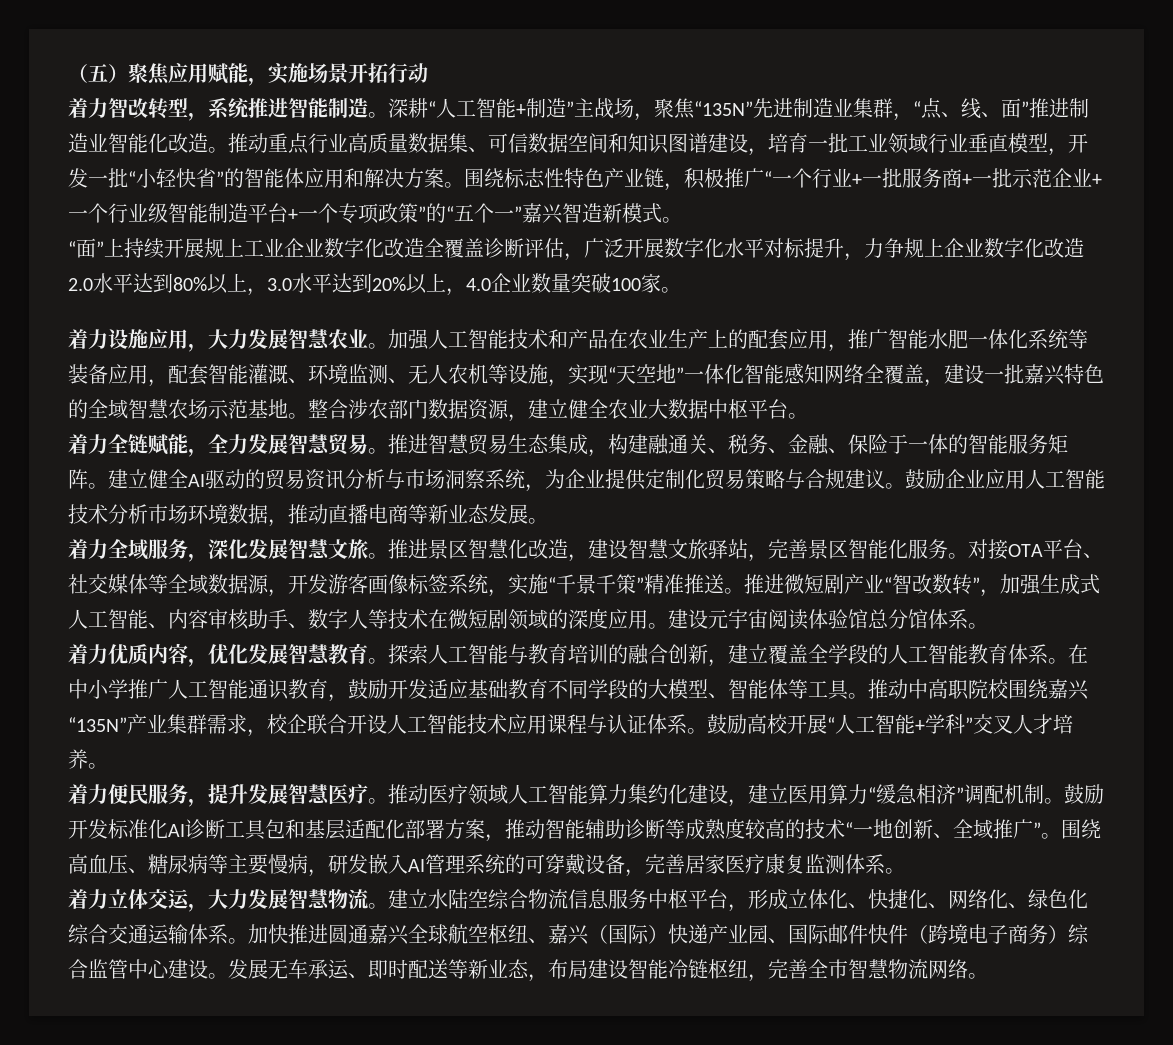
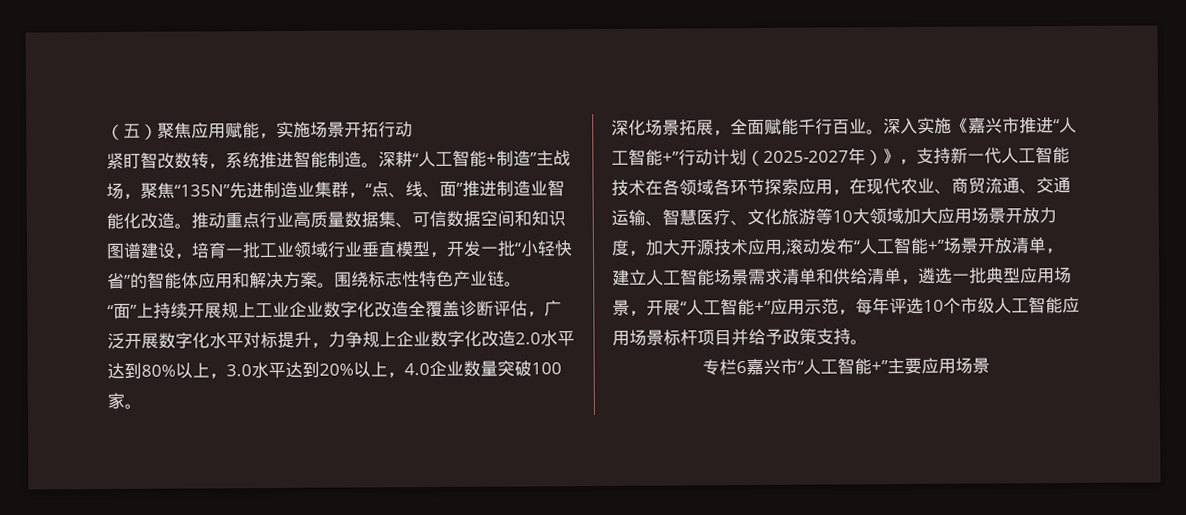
- 着力智改转型，系统推进智能制造。
+ 紧盯智改数转，系统推进智能制造。
- 围绕标志性特色产业链，积极推广“一个行业+一批服务商+一批示范企业+一个行业级智能制造平台+一个专项政策”的“五个一”嘉兴智造新模式。
+ 围绕标志性特色产业链。
- 着力设施应用，大力发展智慧农业。加强人工智能技术和产品在农业生产上的配套应用，推广智能水肥一体化系统等装备应用，配套智能灌溉、环境监测、无人农机等设施，实现“天空地”一体化智能感知网络全覆盖，建设一批嘉兴特色的全域智慧农场示范基地。整合涉农部门数据资源，建立健全农业大数据中枢平台。
- 着力全链赋能，全力发展智慧贸易。推进智慧贸易生态集成，构建融通关、税务、金融、保险于一体的智能服务矩阵。建立健全AI驱动的贸易资讯分析与市场洞察系统，为企业提供定制化贸易策略与合规建议。鼓励企业应用人工智能技术分析市场环境数据，推动直播电商等新业态发展。
- 着力全域服务，深化发展智慧文旅。推进景区智慧化改造，建设智慧文旅驿站，完善景区智能化服务。对接OTA平台、社交媒体等全域数据源，开发游客画像标签系统，实施“千景千策”精准推送。推进微短剧产业“智改数转”，加强生成式人工智能、内容审核助手、数字人等技术在微短剧领域的深度应用。建设元宇宙阅读体验馆总分馆体系。
- 着力优质内容，优化发展智慧教育。探索人工智能与教育培训的融合创新，建立覆盖全学段的人工智能教育体系。在中小学推广人工智能通识教育，鼓励开发适应基础教育不同学段的大模型、智能体等工具。推动中高职院校围绕嘉兴“135N”产业集群需求，校企联合开设人工智能技术应用课程与认证体系。鼓励高校开展“人工智能+学科”交叉人才培养。
- 着力便民服务，提升发展智慧医疗。推动医疗领域人工智能算力集约化建设，建立医用算力“缓急相济”调配机制。鼓励开发标准化AI诊断工具包和基层适配化部署方案，推动智能辅助诊断等成熟度较高的技术“一地创新、全域推广”。围绕高血压、糖尿病等主要慢病，研发嵌入AI管理系统的可穿戴设备，完善居家医疗康复监测体系。
- 着力立体交运，大力发展智慧物流。建立水陆空综合物流信息服务中枢平台，形成立体化、快捷化、网络化、绿色化综合交通运输体系。加快推进圆通嘉兴全球航空枢纽、嘉兴（国际）快递产业园、国际邮件快件（跨境电子商务）综合监管中心建设。发展无车承运、即时配送等新业态，布局建设智能冷链枢纽，完善全市智慧物流网络。
+ 深化场景拓展，全面赋能千行百业。深入实施《嘉兴市推进“人工智能+”行动计划（2025-2027年）》，支持新一代人工智能技术在各领域各环节探索应用，在现代农业、商贸流通、交通运输、智慧医疗、文化旅游等10大领域加大应用场景开放力度，加大开源技术应用,滚动发布“人工智能+”场景开放清单，建立人工智能场景需求清单和供给清单，遴选一批典型应用场景，开展“人工智能+”应用示范，每年评选10个市级人工智能应用场景标杆项目并给予政策支持。
+ 专栏6嘉兴市“人工智能+”主要应用场景

